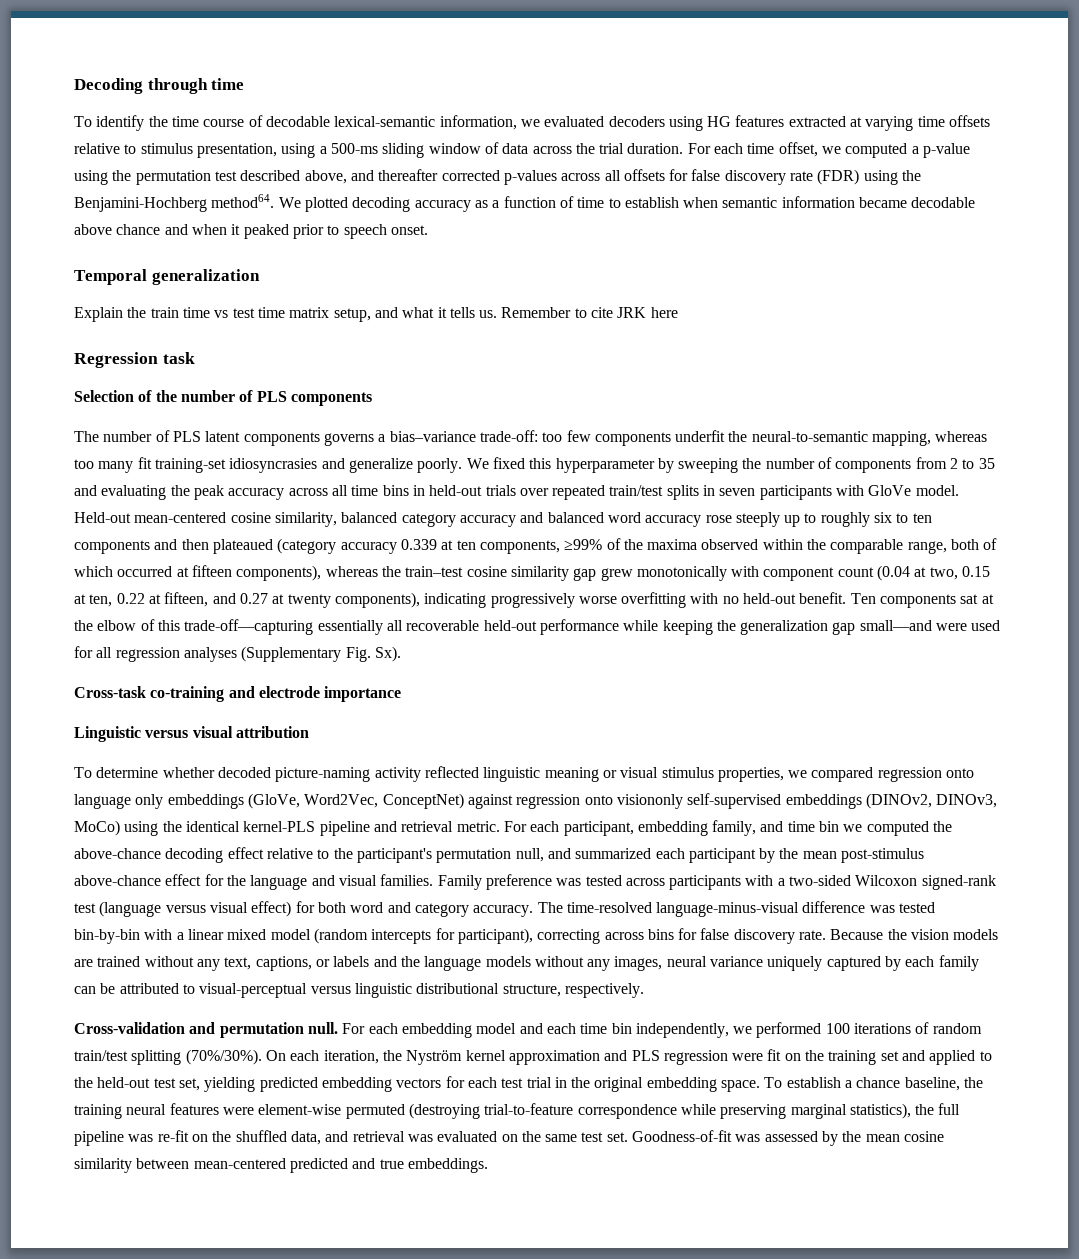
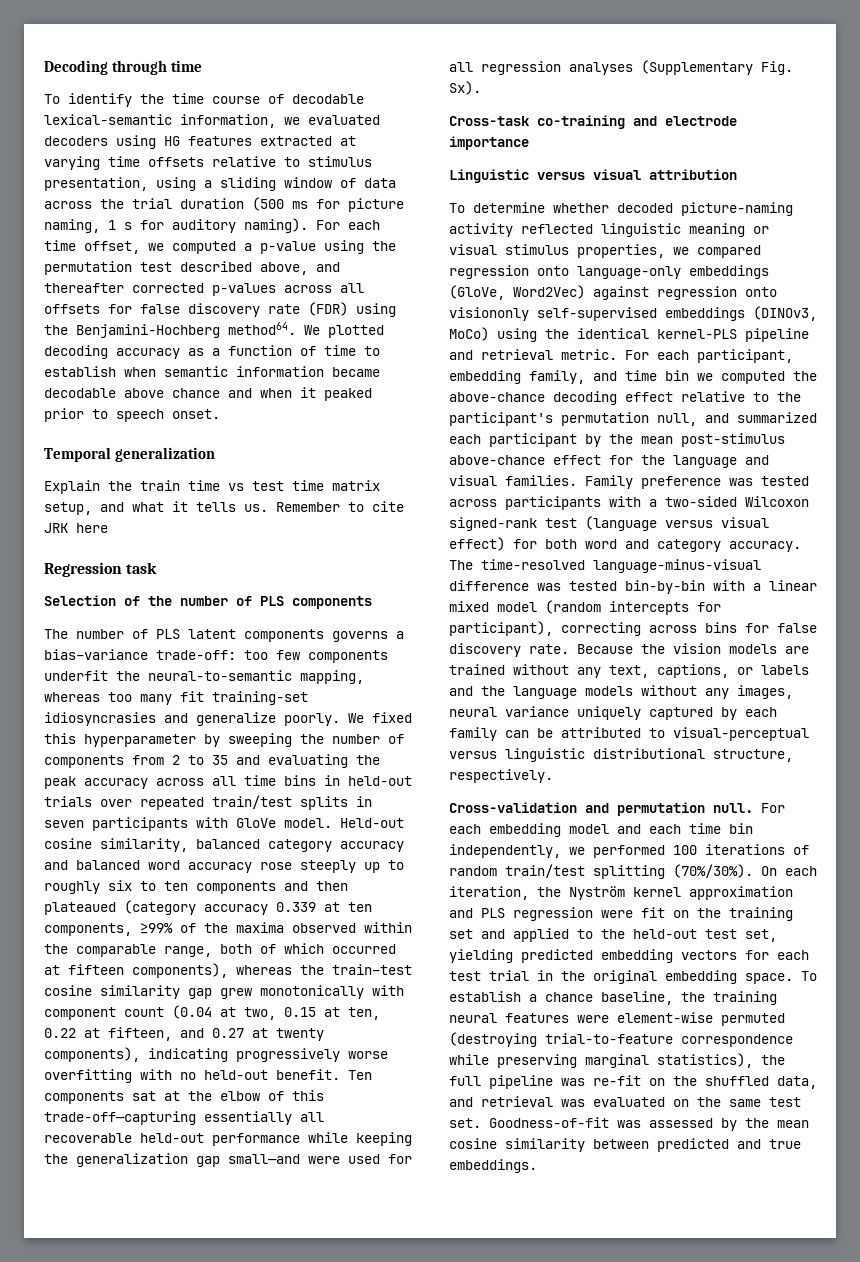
- To identify the time course of decodable lexical-semantic information, we evaluated decoders using HG features extracted at varying time offsets relative to stimulus presentation, using a 500-ms sliding window of data across the trial duration.
+ To identify the time course of decodable lexical-semantic information, we evaluated decoders using HG features extracted at varying time offsets relative to stimulus presentation, using a sliding window of data across the trial duration (500 ms for picture naming, 1 s for auditory naming).
- Held-out mean-centered cosine similarity, balanced category accuracy and balanced word accuracy rose steeply up to roughly six to ten components and then plateaued (category accuracy 0.339 at ten components, ≥99% of the maxima observed within the comparable range, both of which occurred at fifteen components), whereas the train–test cosine similarity gap grew monotonically with component count (0.04 at two, 0.15 at ten, 0.22 at fifteen, and 0.27 at twenty components), indicating progressively worse overfitting with no held-out benefit.
+ Held-out cosine similarity, balanced category accuracy and balanced word accuracy rose steeply up to roughly six to ten components and then plateaued (category accuracy 0.339 at ten components, ≥99% of the maxima observed within the comparable range, both of which occurred at fifteen components), whereas the train–test cosine similarity gap grew monotonically with component count (0.04 at two, 0.15 at ten, 0.22 at fifteen, and 0.27 at twenty components), indicating progressively worse overfitting with no held-out benefit.
- To determine whether decoded picture-naming activity reflected linguistic meaning or visual stimulus properties, we compared regression onto language only embeddings (GloVe, Word2Vec, ConceptNet) against regression onto visiononly self-supervised embeddings (DINOv2, DINOv3, MoCo) using the identical kernel-PLS pipeline and retrieval metric.
+ To determine whether decoded picture-naming activity reflected linguistic meaning or visual stimulus properties, we compared regression onto language-only embeddings (GloVe, Word2Vec) against regression onto visiononly self-supervised embeddings (DINOv3, MoCo) using the identical kernel-PLS pipeline and retrieval metric.
- Goodness-of-fit was assessed by the mean cosine similarity between mean-centered predicted and true embeddings.
+ Goodness-of-fit was assessed by the mean cosine similarity between predicted and true embeddings.

